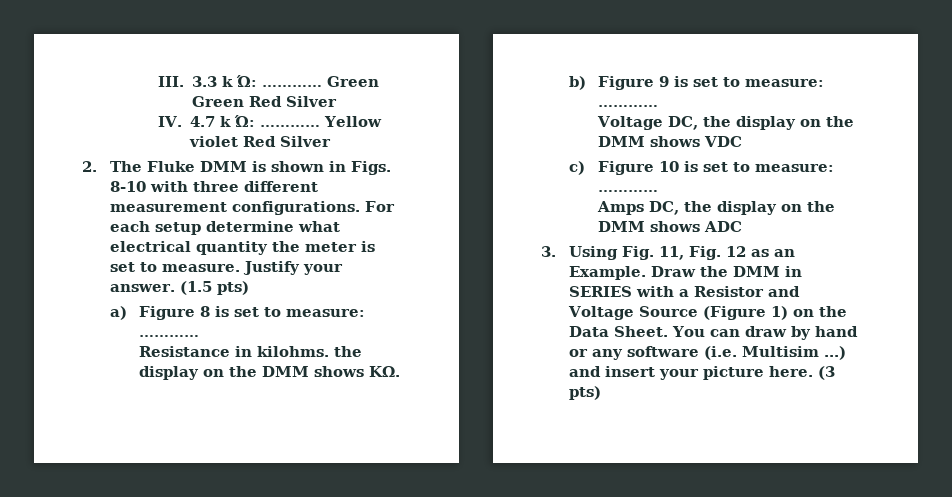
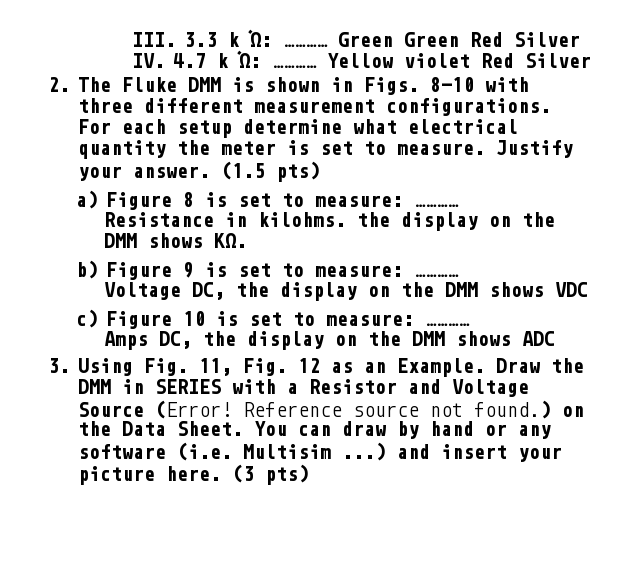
- Draw the DMM in SERIES with a Resistor and Voltage Source (Figure 1) on the Data Sheet.
+ Draw the DMM in SERIES with a Resistor and Voltage Source (Error! Reference source not found.) on the Data Sheet.

